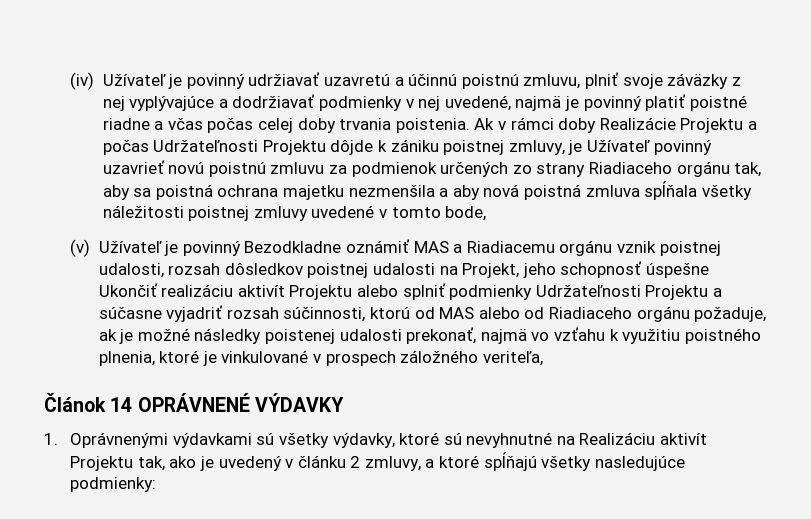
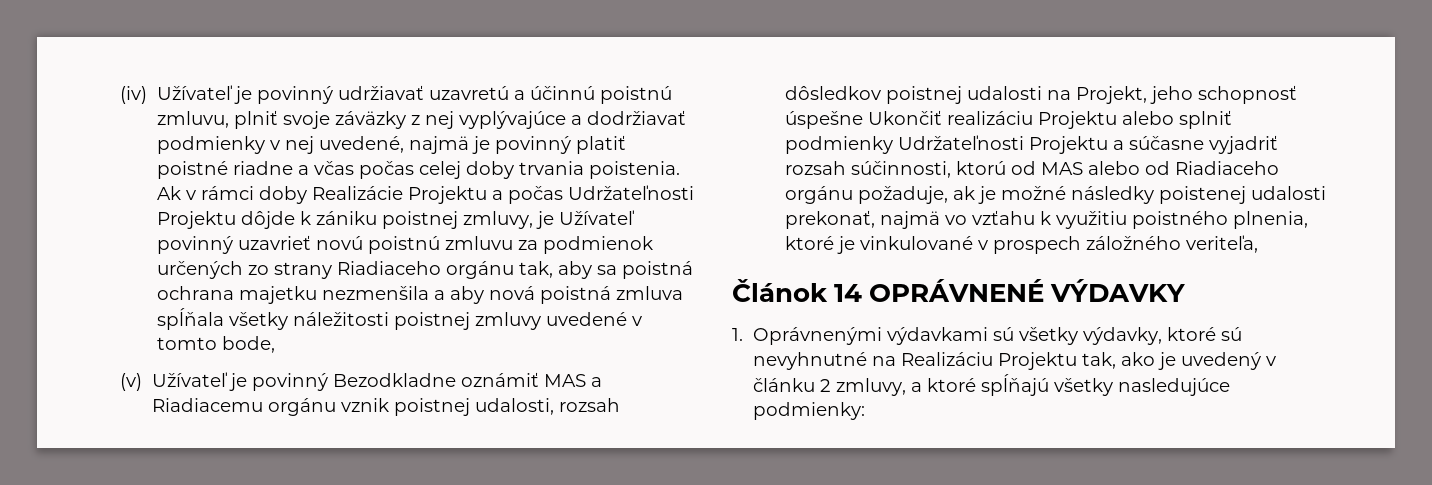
- (v) Užívateľ je povinný Bezodkladne oznámiť MAS a Riadiacemu orgánu vznik poistnej udalosti, rozsah dôsledkov poistnej udalosti na Projekt, jeho schopnosť úspešne Ukončiť realizáciu aktivít Projektu alebo splniť podmienky Udržateľnosti Projektu a súčasne vyjadriť rozsah súčinnosti, ktorú od MAS alebo od Riadiaceho orgánu požaduje, ak je možné následky poistenej udalosti prekonať, najmä vo vzťahu k využitiu poistného plnenia, ktoré je vinkulované v prospech záložného veriteľa,
+ (v) Užívateľ je povinný Bezodkladne oznámiť MAS a Riadiacemu orgánu vznik poistnej udalosti, rozsah dôsledkov poistnej udalosti na Projekt, jeho schopnosť úspešne Ukončiť realizáciu Projektu alebo splniť podmienky Udržateľnosti Projektu a súčasne vyjadriť rozsah súčinnosti, ktorú od MAS alebo od Riadiaceho orgánu požaduje, ak je možné následky poistenej udalosti prekonať, najmä vo vzťahu k využitiu poistného plnenia, ktoré je vinkulované v prospech záložného veriteľa,
- 1. Oprávnenými výdavkami sú všetky výdavky, ktoré sú nevyhnutné na Realizáciu aktivít Projektu tak, ako je uvedený v článku 2 zmluvy, a ktoré spĺňajú všetky nasledujúce podmienky:
+ 1. Oprávnenými výdavkami sú všetky výdavky, ktoré sú nevyhnutné na Realizáciu Projektu tak, ako je uvedený v článku 2 zmluvy, a ktoré spĺňajú všetky nasledujúce podmienky:

